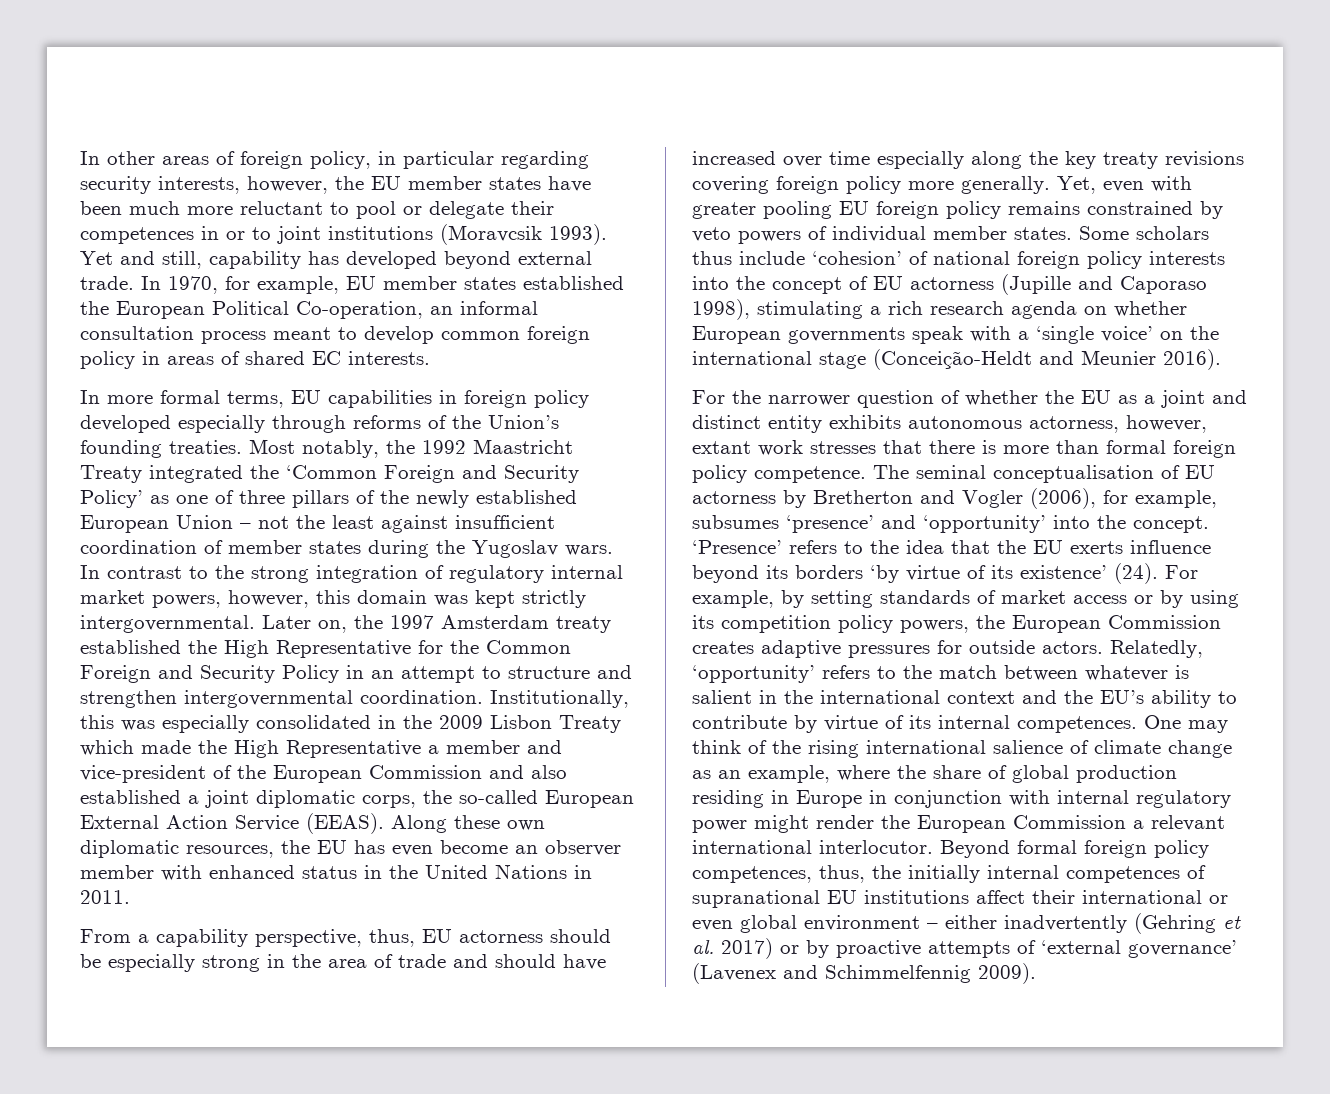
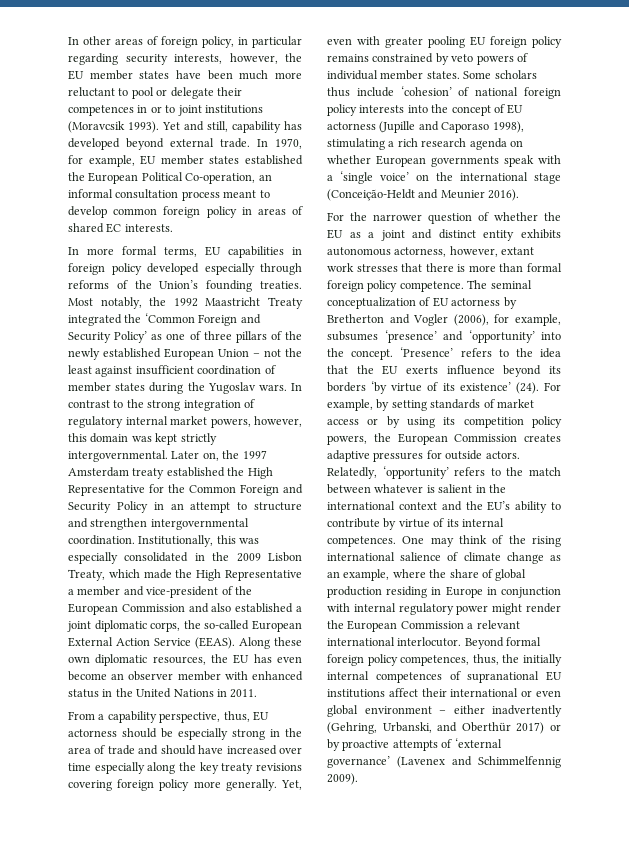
- Institutionally, this was especially consolidated in the 2009 Lisbon Treaty which made the High Representative a member and vice-president of the European Commission and also established a joint diplomatic corps, the so-called European External Action Service (EEAS).
+ Institutionally, this was especially consolidated in the 2009 Lisbon Treaty, which made the High Representative a member and vice-president of the European Commission and also established a joint diplomatic corps, the so-called European External Action Service (EEAS).
- The seminal conceptualisation of EU actorness by Bretherton and Vogler (2006), for example, subsumes ‘presence’ and ‘opportunity’ into the concept.
+ The seminal conceptualization of EU actorness by Bretherton and Vogler (2006), for example, subsumes ‘presence’ and ‘opportunity’ into the concept.
- Beyond formal foreign policy competences, thus, the initially internal competences of supranational EU institutions affect their international or even global environment – either inadvertently (Gehring et al. 2017) or by proactive attempts of ‘external governance’ (Lavenex and Schimmelfennig 2009).
+ Beyond formal foreign policy competences, thus, the initially internal competences of supranational EU institutions affect their international or even global environment – either inadvertently (Gehring, Urbanski, and Oberthür 2017) or by proactive attempts of ‘external governance’ (Lavenex and Schimmelfennig 2009).

